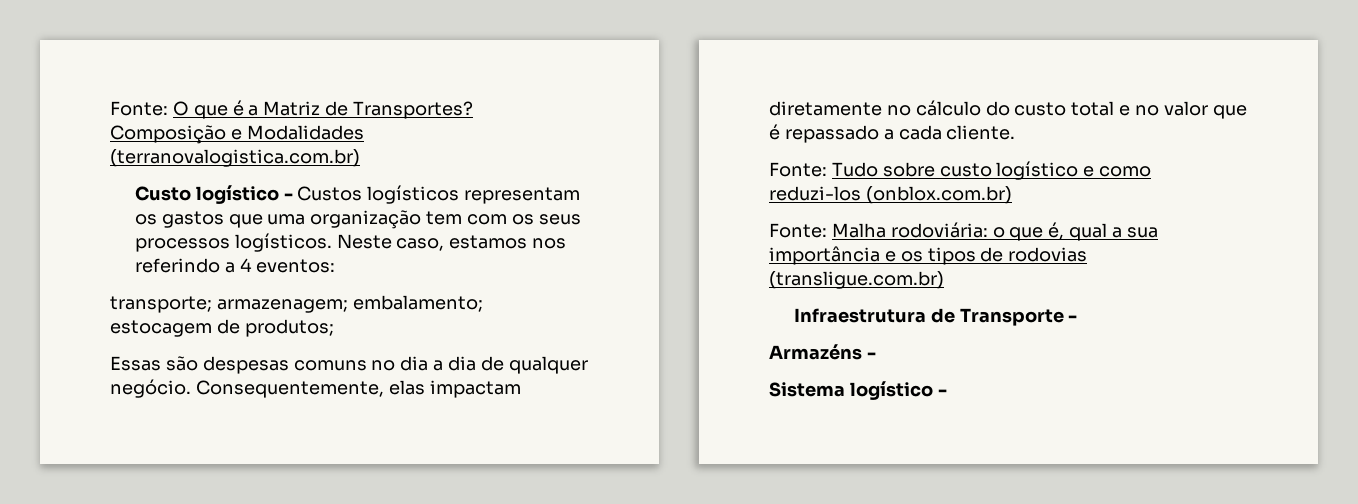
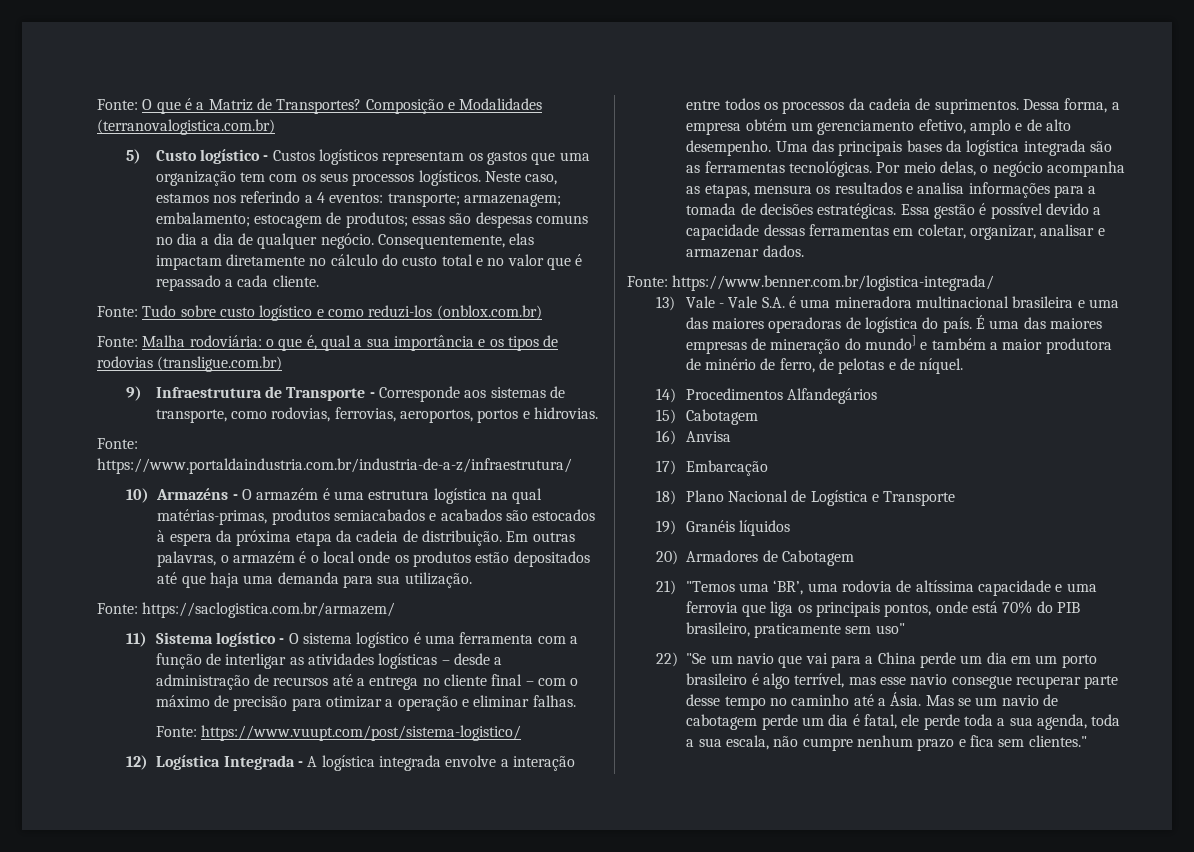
- Custo logístico - Custos logísticos representam os gastos que uma organização tem com os seus processos logísticos.
+ 5) Custo logístico - Custos logísticos representam os gastos que uma organização tem com os seus processos logísticos.
- Neste caso, estamos nos referindo a 4 eventos:
- transporte; armazenagem; embalamento; estocagem de produtos;
- Essas são despesas comuns no dia a dia de qualquer negócio.
+ Neste caso, estamos nos referindo a 4 eventos: transporte; armazenagem; embalamento; estocagem de produtos; essas são despesas comuns no dia a dia de qualquer negócio.
- Infraestrutura de Transporte -
- Armazéns -
- Sistema logístico -
+ 9) Infraestrutura de Transporte - Corresponde aos sistemas de transporte, como rodovias, ferrovias, aeroportos, portos e hidrovias.
+ Fonte: https://www.portaldaindustria.com.br/industria-de-a-z/infraestrutura/
+ 10) Armazéns - O armazém é uma estrutura logística na qual matérias-primas, produtos semiacabados e acabados são estocados à espera da próxima etapa da cadeia de distribuição. Em outras palavras, o armazém é o local onde os produtos estão depositados até que haja uma demanda para sua utilização.
+ Fonte: https://saclogistica.com.br/armazem/
+ 11) Sistema logístico - O sistema logístico é uma ferramenta com a função de interligar as atividades logísticas – desde a administração de recursos até a entrega no cliente final – com o máximo de precisão para otimizar a operação e eliminar falhas.
+ Fonte: https://www.vuupt.com/post/sistema-logistico/
+ 12) Logística Integrada - A logística integrada envolve a interação entre todos os processos da cadeia de suprimentos. Dessa forma, a empresa obtém um gerenciamento efetivo, amplo e de alto desempenho. Uma das principais bases da logística integrada são as ferramentas tecnológicas. Por meio delas, o negócio acompanha as etapas, mensura os resultados e analisa informações para a tomada de decisões estratégicas. Essa gestão é possível devido a capacidade dessas ferramentas em coletar, organizar, analisar e armazenar dados.
+ Fonte: https://www.benner.com.br/logistica-integrada/
+ 13) Vale - Vale S.A. é uma mineradora multinacional brasileira e uma das maiores operadoras de logística do país. É uma das maiores empresas de mineração do mundo] e também a maior produtora de minério de ferro, de pelotas e de níquel.
+ 14) Procedimentos Alfandegários
+ 15) Cabotagem
+ 16) Anvisa
+ 17) Embarcação
+ 18) Plano Nacional de Logística e Transporte
+ 19) Granéis líquidos
+ 20) Armadores de Cabotagem
+ 21) "Temos uma ‘BR’, uma rodovia de altíssima capacidade e uma ferrovia que liga os principais pontos, onde está 70% do PIB brasileiro, praticamente sem uso"
+ 22) "Se um navio que vai para a China perde um dia em um porto brasileiro é algo terrível, mas esse navio consegue recuperar parte desse tempo no caminho até a Ásia. Mas se um navio de cabotagem perde um dia é fatal, ele perde toda a sua agenda, toda a sua escala, não cumpre nenhum prazo e fica sem clientes."

